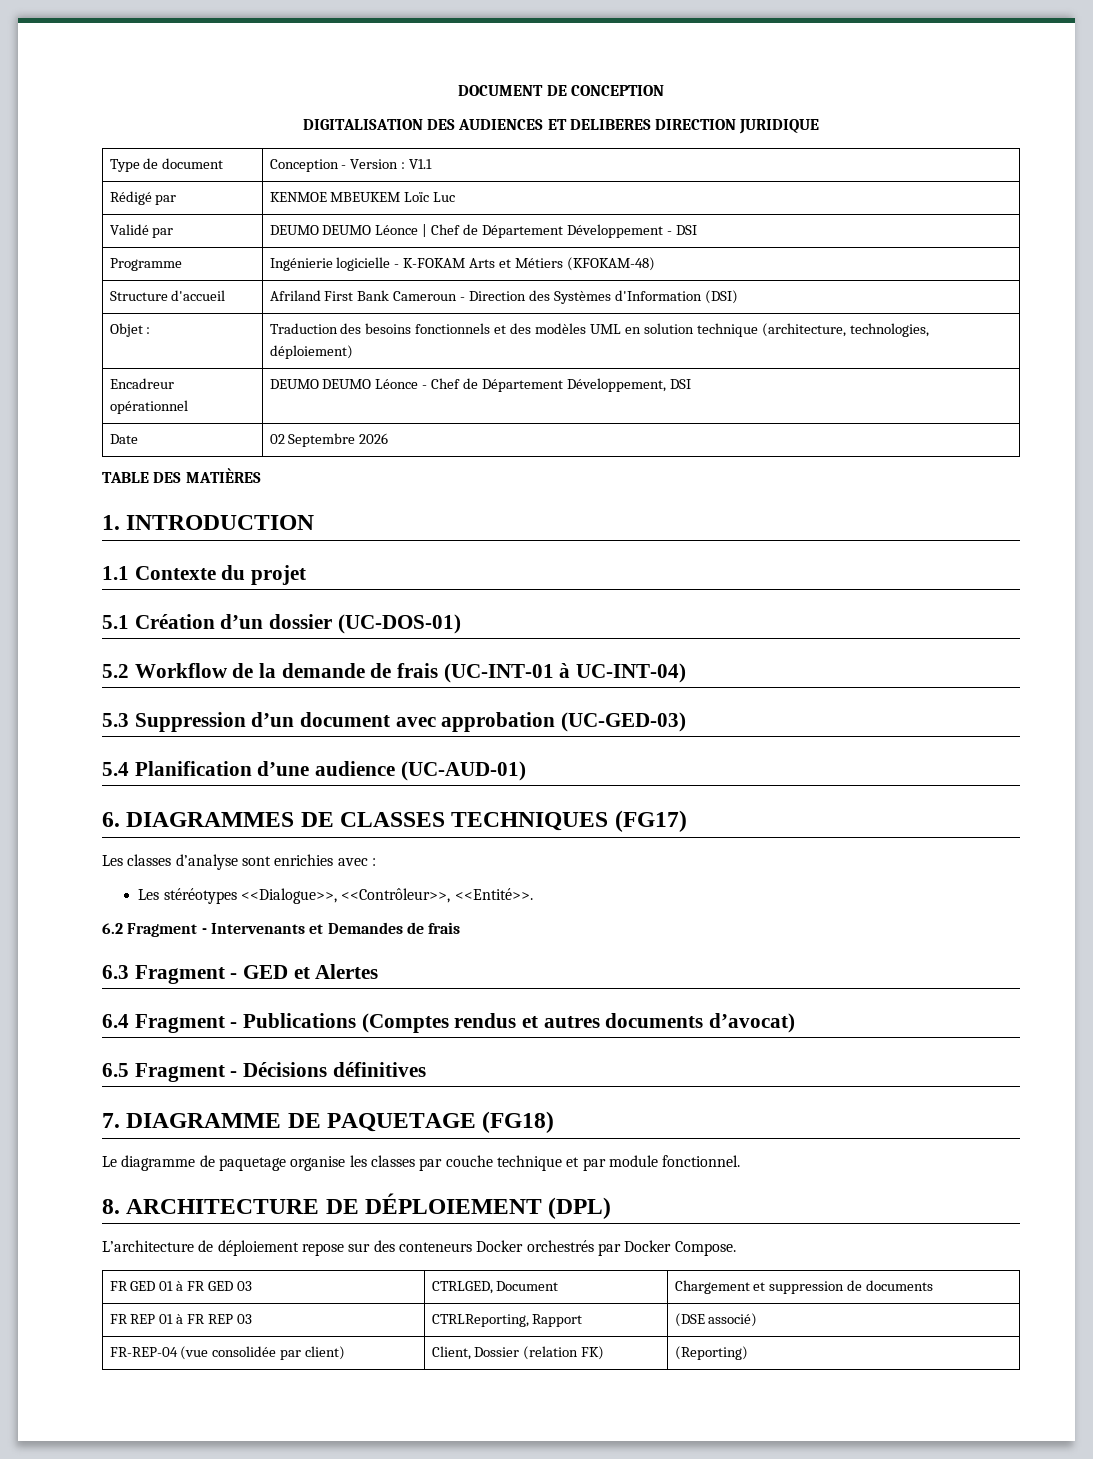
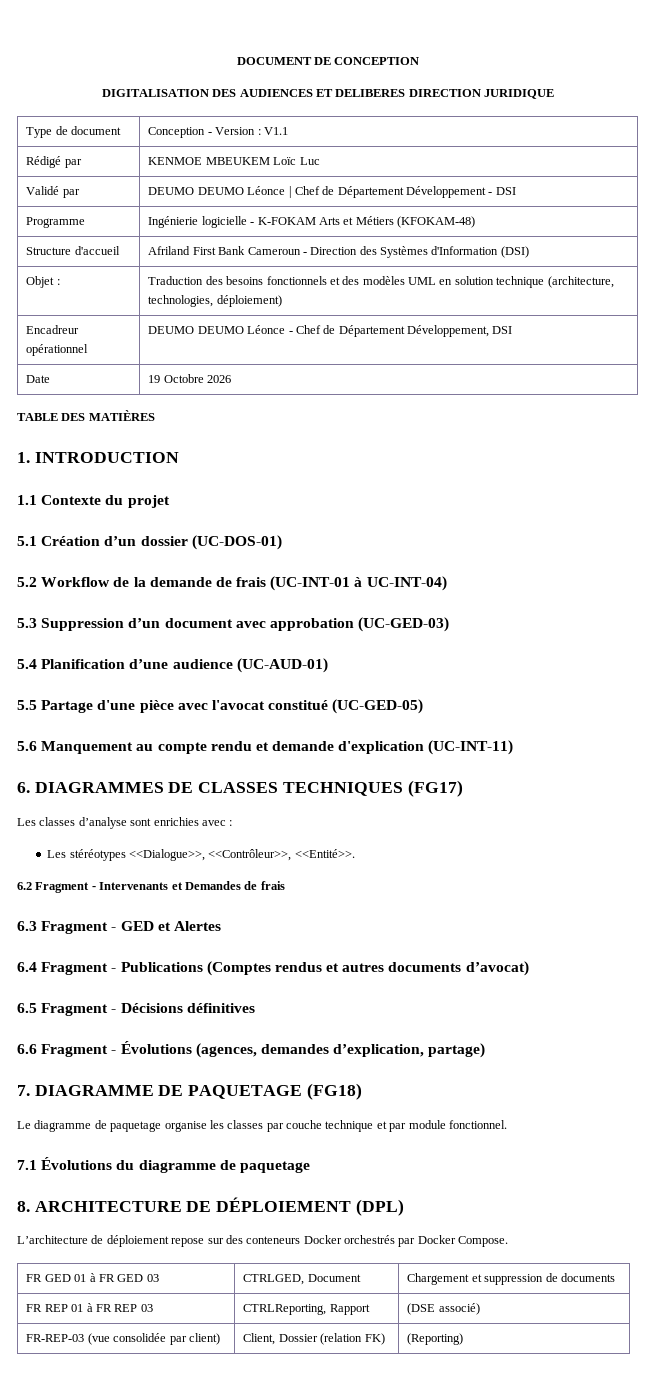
- Date | 02 Septembre 2026
+ Date | 19 Octobre 2026
+ 5.5 Partage d'une pièce avec l'avocat constitué (UC-GED-05)
+ 5.6 Manquement au compte rendu et demande d'explication (UC-INT-11)
+ 6.6 Fragment - Évolutions (agences, demandes d’explication, partage)
+ 7.1 Évolutions du diagramme de paquetage
- FR-REP-04 (vue consolidée par client) | Client, Dossier (relation FK) | (Reporting)
+ FR-REP-03 (vue consolidée par client) | Client, Dossier (relation FK) | (Reporting)

